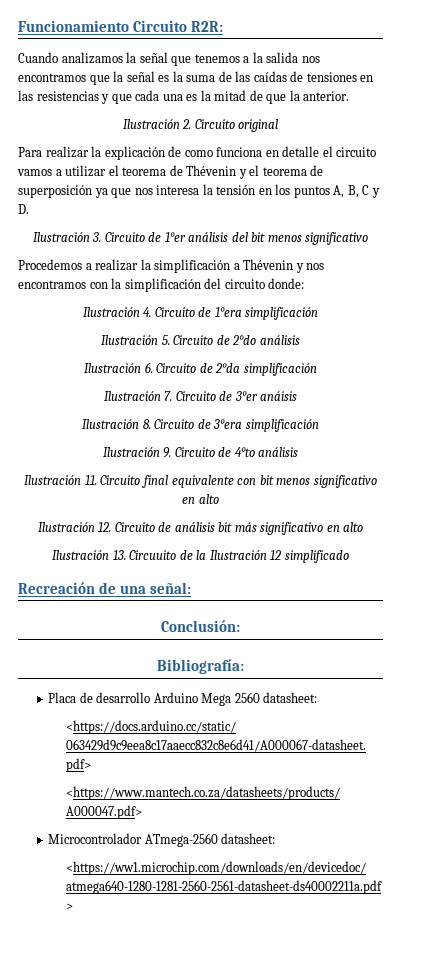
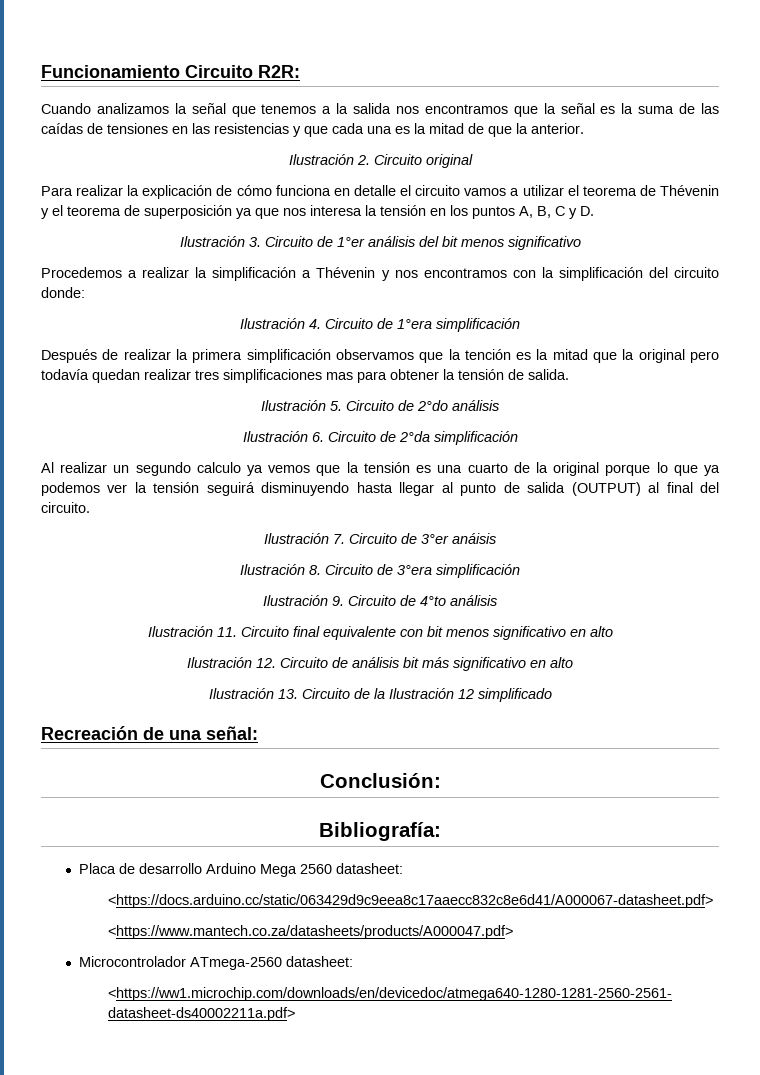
- Para realizar la explicación de como funciona en detalle el circuito vamos a utilizar el teorema de Thévenin y el teorema de superposición ya que nos interesa la tensión en los puntos A, B, C y D.
+ Para realizar la explicación de cómo funciona en detalle el circuito vamos a utilizar el teorema de Thévenin y el teorema de superposición ya que nos interesa la tensión en los puntos A, B, C y D.
+ Después de realizar la primera simplificación observamos que la tención es la mitad que la original pero todavía quedan realizar tres simplificaciones mas para obtener la tensión de salida.
+ Al realizar un segundo calculo ya vemos que la tensión es una cuarto de la original porque lo que ya podemos ver la tensión seguirá disminuyendo hasta llegar al punto de salida (OUTPUT) al final del circuito.
- Ilustración 13. Circuuito de la Ilustración 12 simplificado
+ Ilustración 13. Circuito de la Ilustración 12 simplificado

